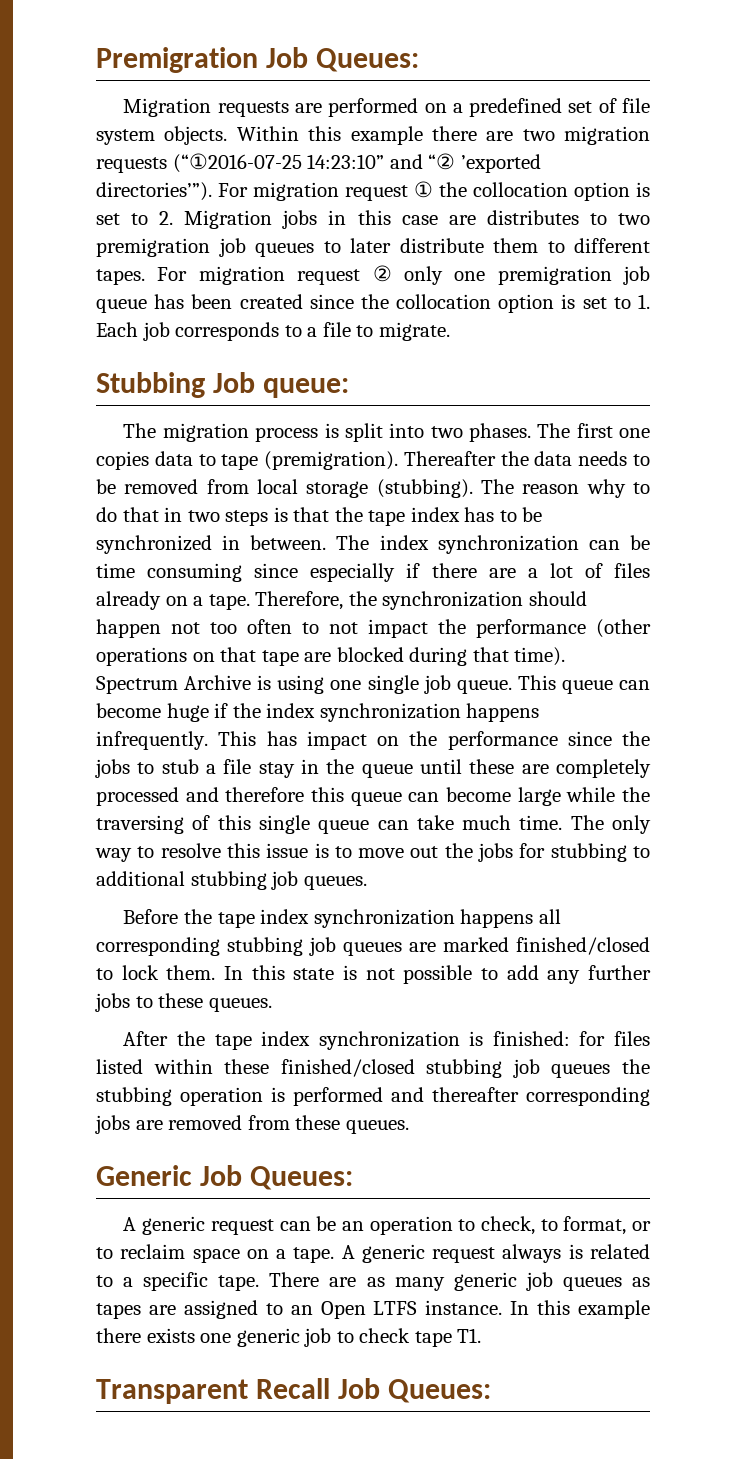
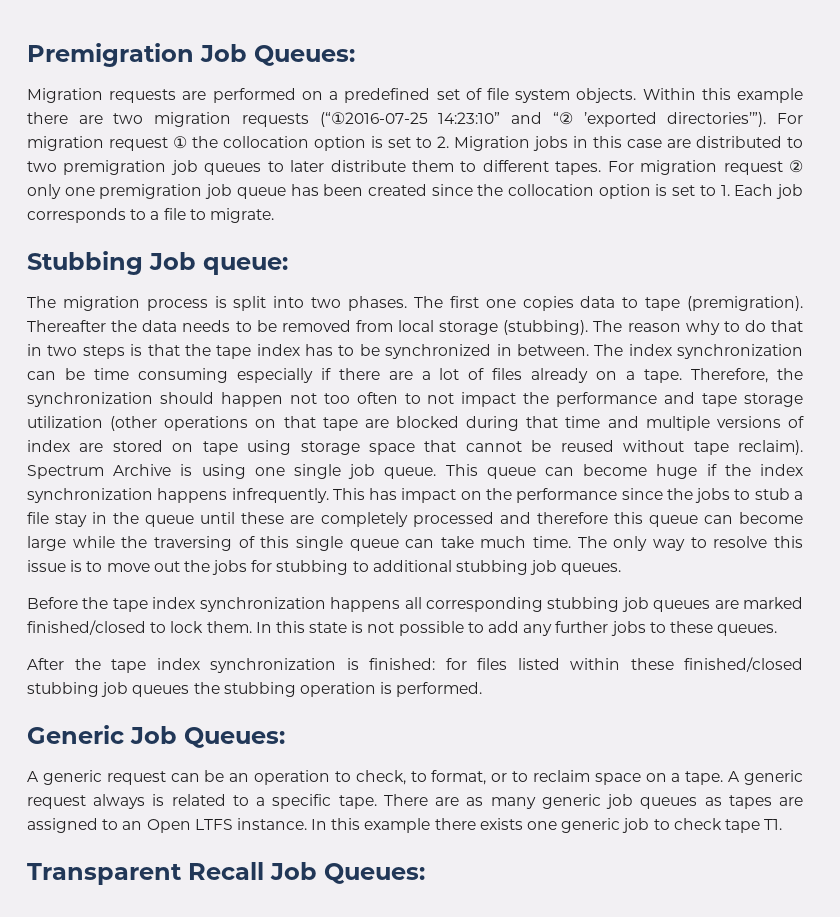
- For migration request ① the collocation option is set to 2. Migration jobs in this case are distributes to two premigration job queues to later distribute them to different tapes.
+ For migration request ① the collocation option is set to 2. Migration jobs in this case are distributed to two premigration job queues to later distribute them to different tapes.
- The index synchronization can be time consuming since especially if there are a lot of files already on a tape.
+ The index synchronization can be time consuming especially if there are a lot of files already on a tape.
- Therefore, the synchronization should happen not too often to not impact the performance (other operations on that tape are blocked during that time).
+ Therefore, the synchronization should happen not too often to not impact the performance and tape storage utilization (other operations on that tape are blocked during that time and multiple versions of index are stored on tape using storage space that cannot be reused without tape reclaim).
- After the tape index synchronization is finished: for files listed within these finished/closed stubbing job queues the stubbing operation is performed and thereafter corresponding jobs are removed from these queues.
+ After the tape index synchronization is finished: for files listed within these finished/closed stubbing job queues the stubbing operation is performed.

